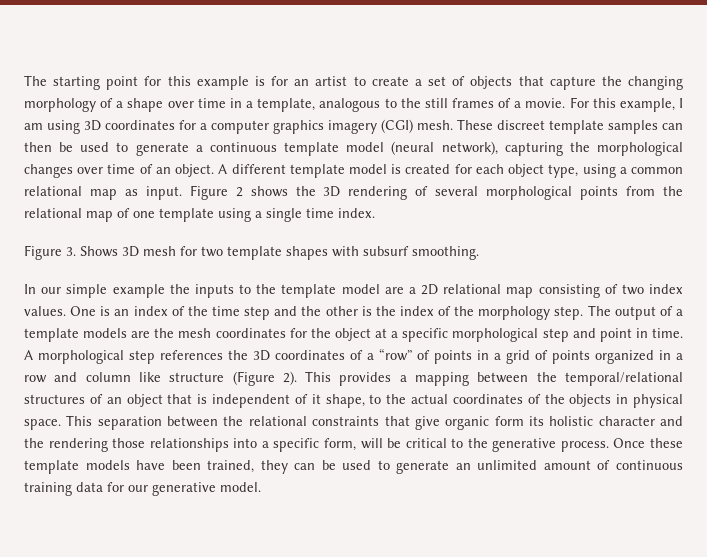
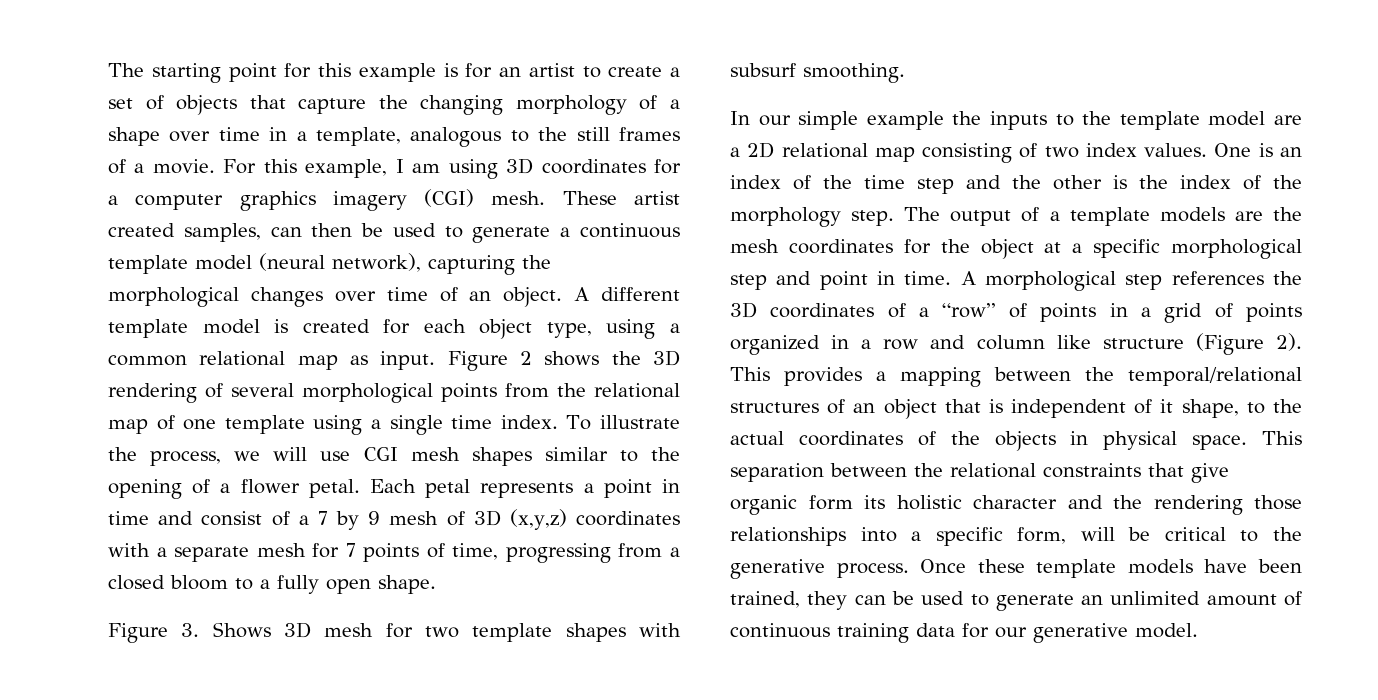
- These discreet template samples can then be used to generate a continuous template model (neural network), capturing the morphological changes over time of an object.
+ These artist created samples, can then be used to generate a continuous template model (neural network), capturing the morphological changes over time of an object.
+ To illustrate the process, we will use CGI mesh shapes similar to the opening of a flower petal. Each petal represents a point in time and consist of a 7 by 9 mesh of 3D (x,y,z) coordinates with a separate mesh for 7 points of time, progressing from a closed bloom to a fully open shape.

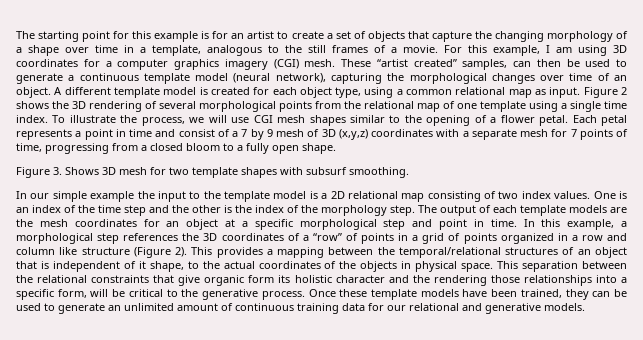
- These artist created samples, can then be used to generate a continuous template model (neural network), capturing the morphological changes over time of an object.
+ These “artist created” samples, can then be used to generate a continuous template model (neural network), capturing the morphological changes over time of an object.
- In our simple example the inputs to the template model are a 2D relational map consisting of two index values.
+ In our simple example the input to the template model is a 2D relational map consisting of two index values.
- The output of a template models are the mesh coordinates for the object at a specific morphological step and point in time.
+ The output of each template models are the mesh coordinates for an object at a specific morphological step and point in time.
- A morphological step references the 3D coordinates of a “row” of points in a grid of points organized in a row and column like structure (Figure 2).
+ In this example, a morphological step references the 3D coordinates of a “row” of points in a grid of points organized in a row and column like structure (Figure 2).
- Once these template models have been trained, they can be used to generate an unlimited amount of continuous training data for our generative model.
+ Once these template models have been trained, they can be used to generate an unlimited amount of continuous training data for our relational and generative models.

